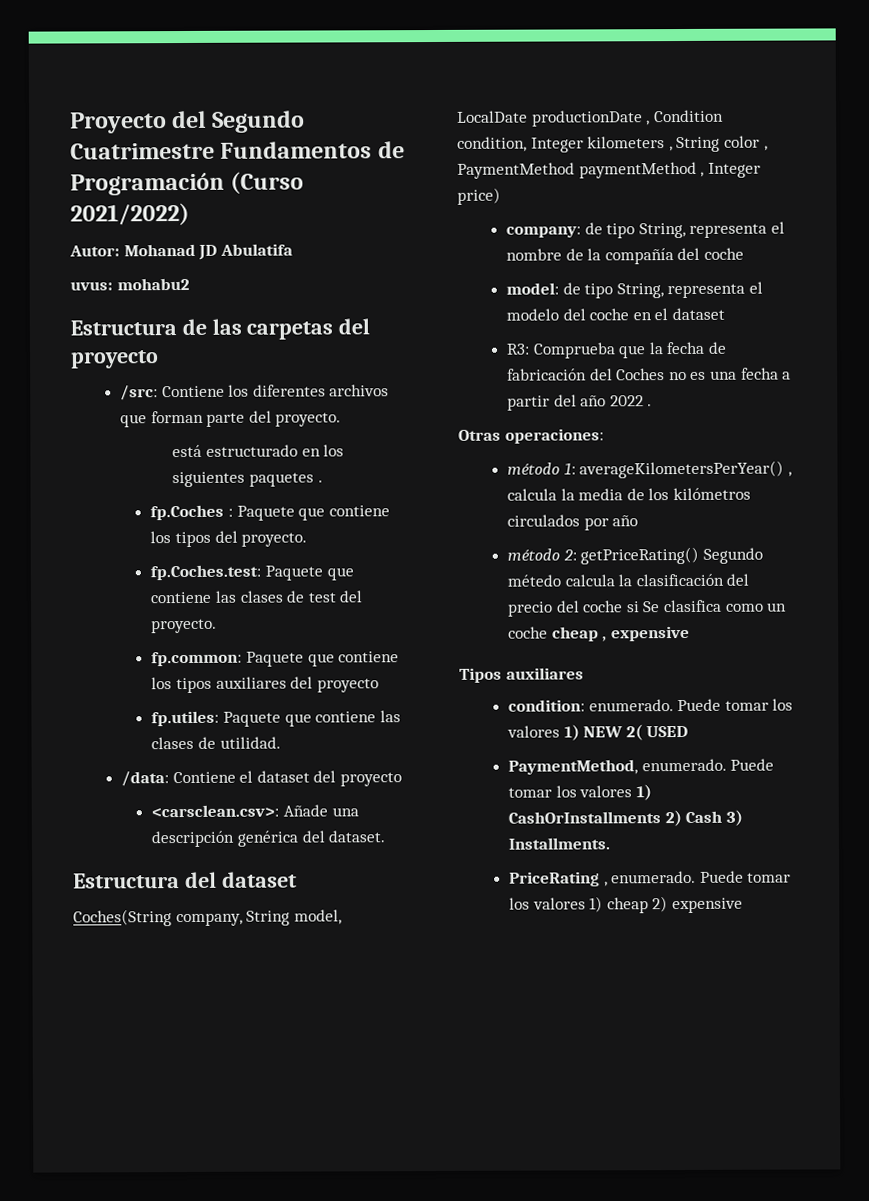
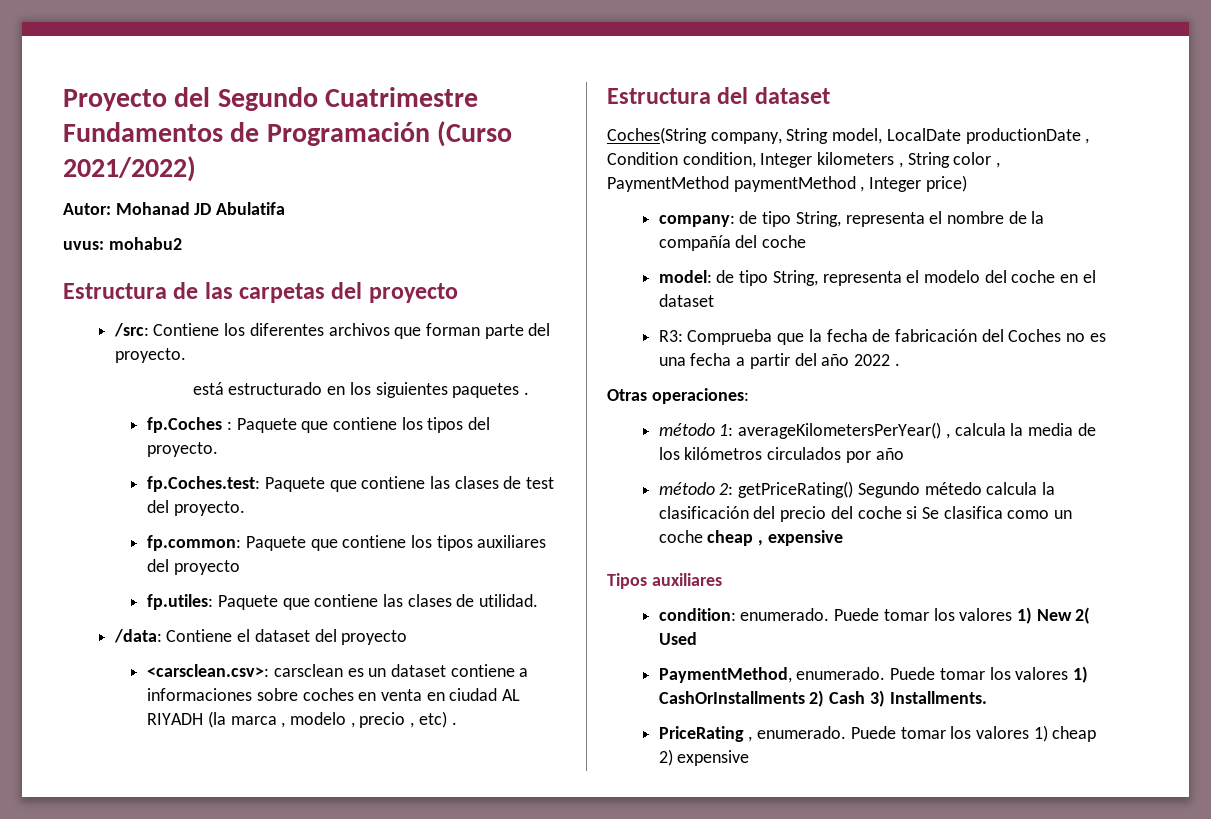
- <carsclean.csv>: Añade una descripción genérica del dataset.
+ <carsclean.csv>: carsclean es un dataset contiene a informaciones sobre coches en venta en ciudad AL RIYADH (la marca , modelo , precio , etc) .
- Puede tomar los valores 1) NEW 2( USED
+ Puede tomar los valores 1) New 2( Used

